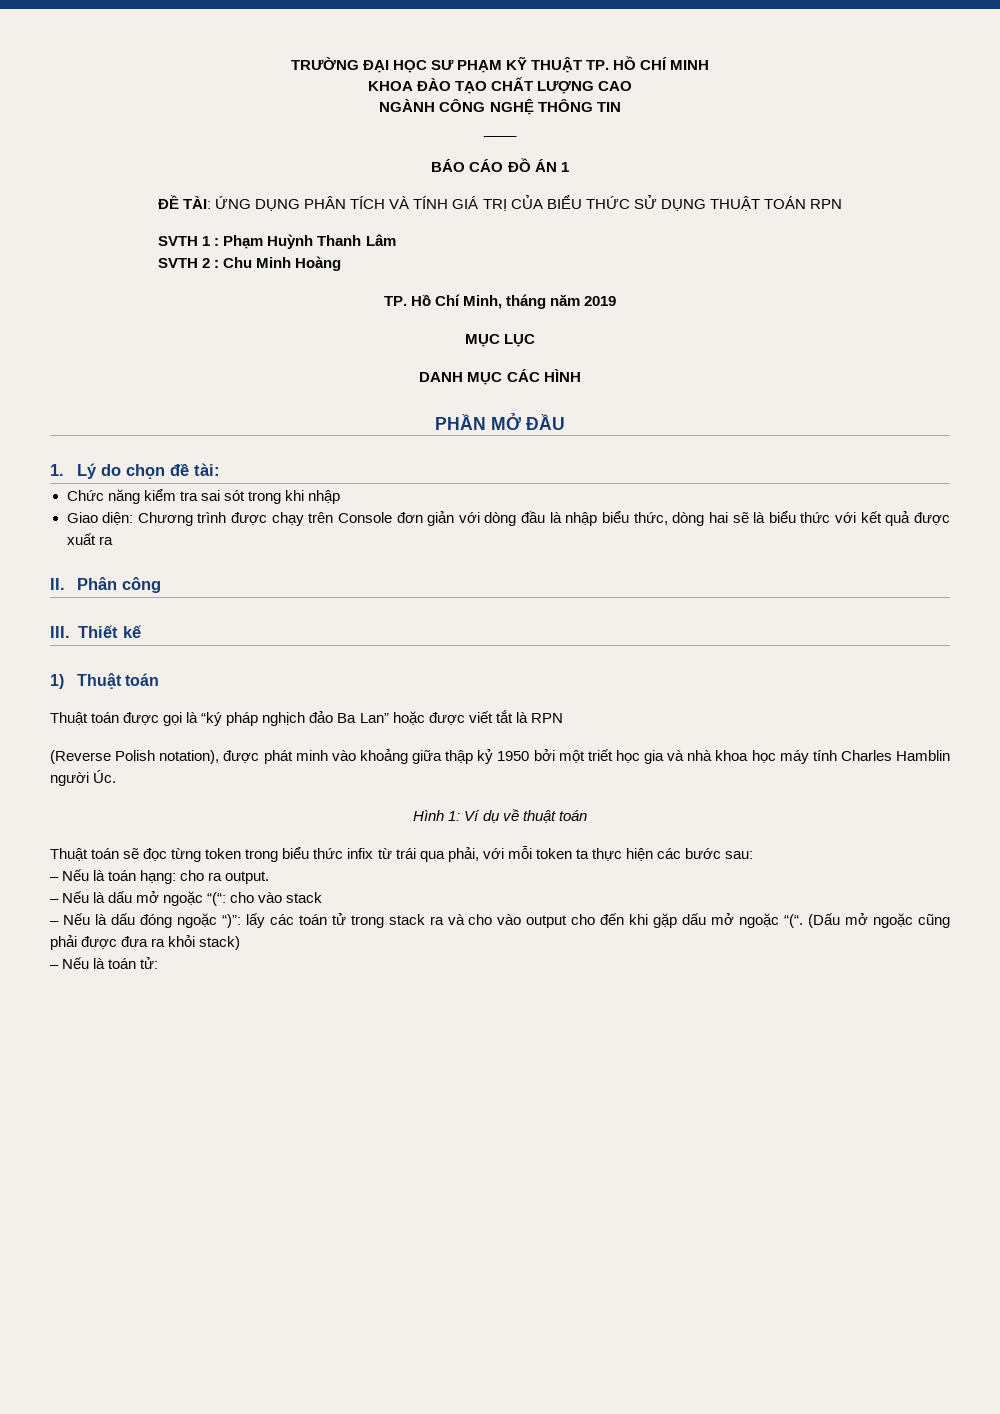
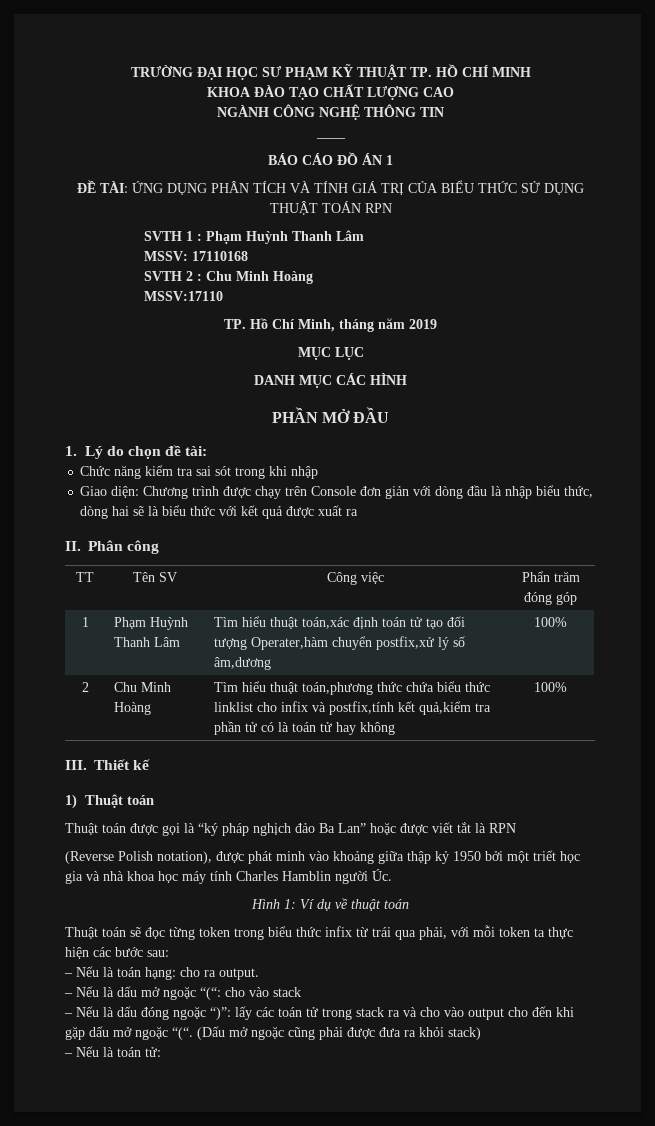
+ MSSV: 17110168
+ MSSV:17110
+ TT | Tên SV | Công việc | Phẩn trăm đóng góp
+ 1 | Phạm Huỳnh Thanh Lâm | Tìm hiểu thuật toán,xác định toán tử tạo đối tượng Operater,hàm chuyển postfix,xử lý số âm,dương | 100%
+ 2 | Chu Minh Hoàng | Tìm hiểu thuật toán,phương thức chứa biểu thức linklist cho infix và postfix,tính kết quả,kiểm tra phần tử có là toán tử hay không | 100%

